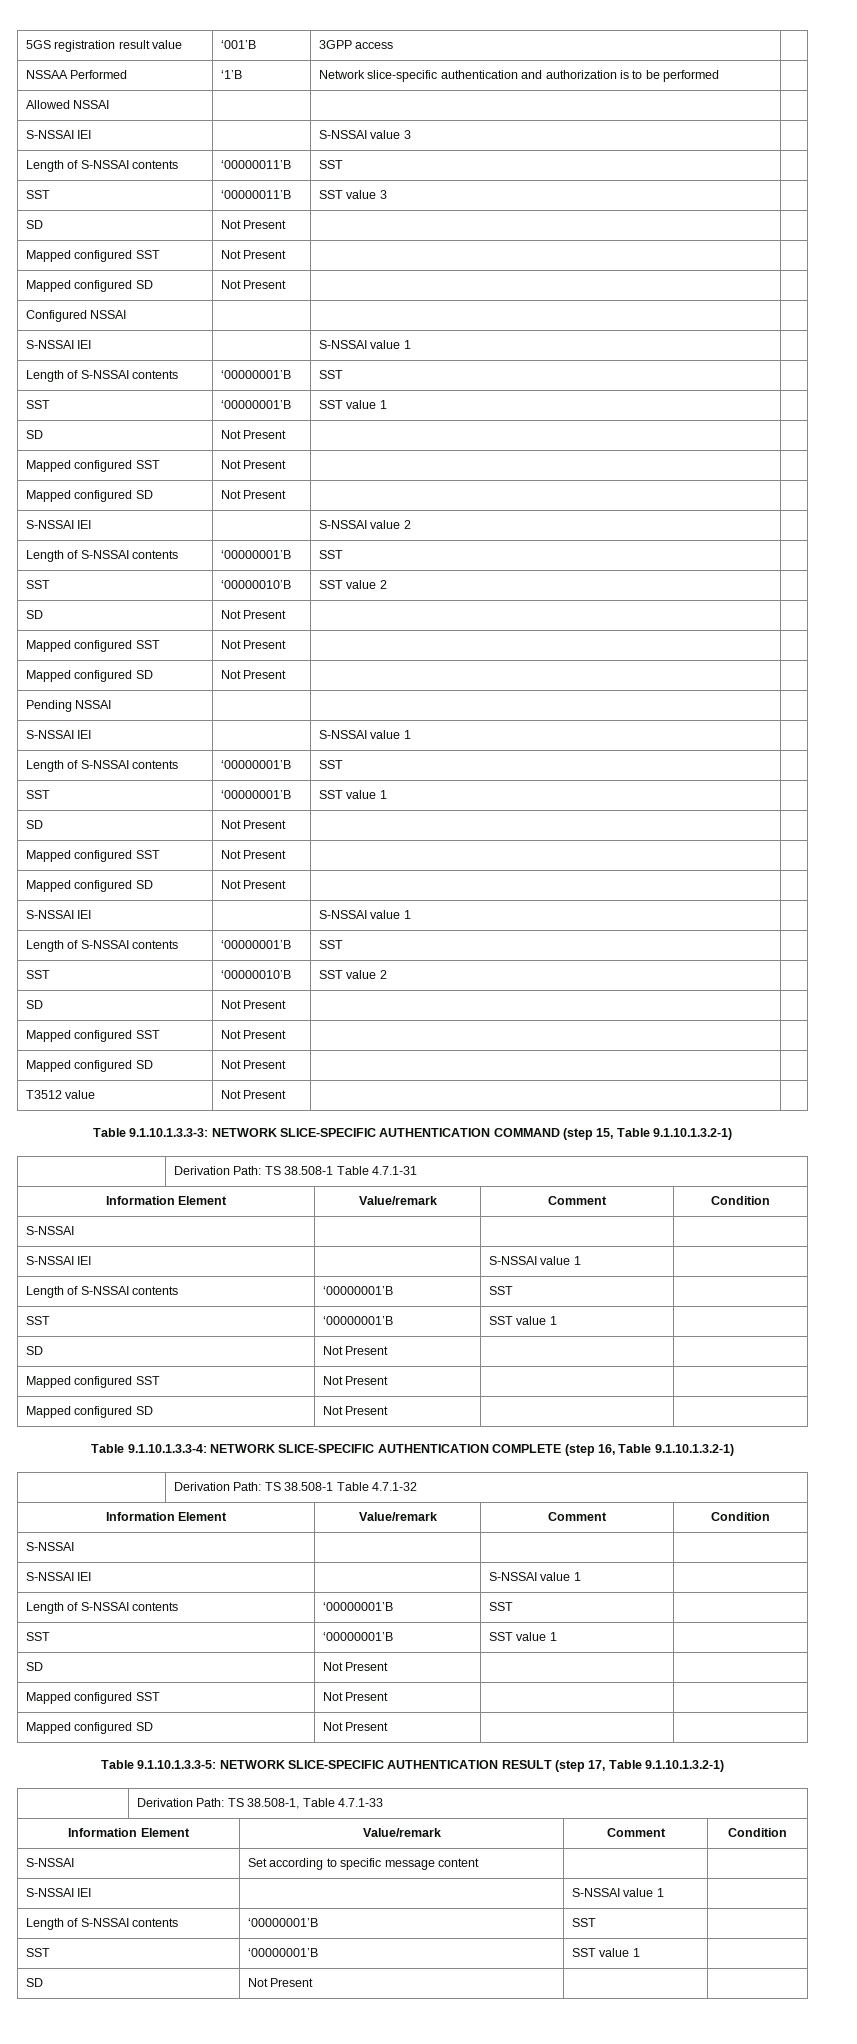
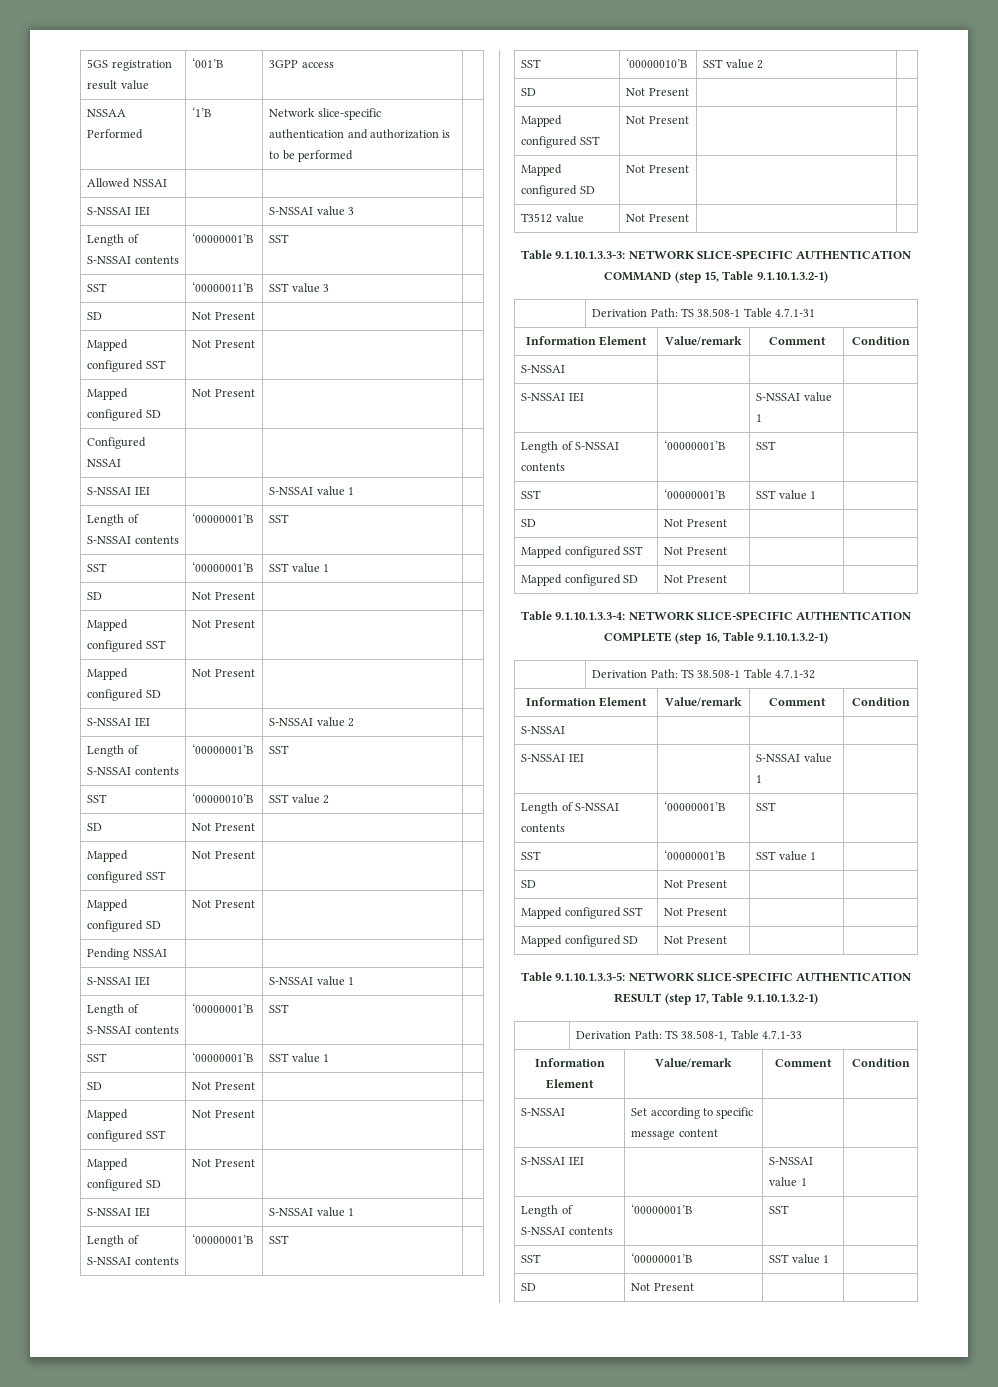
  S-NSSAI IEI | | S-NSSAI value 3 |
- Length of S-NSSAI contents | ‘00000011’B | SST |
+ Length of S-NSSAI contents | ‘00000001’B | SST |

